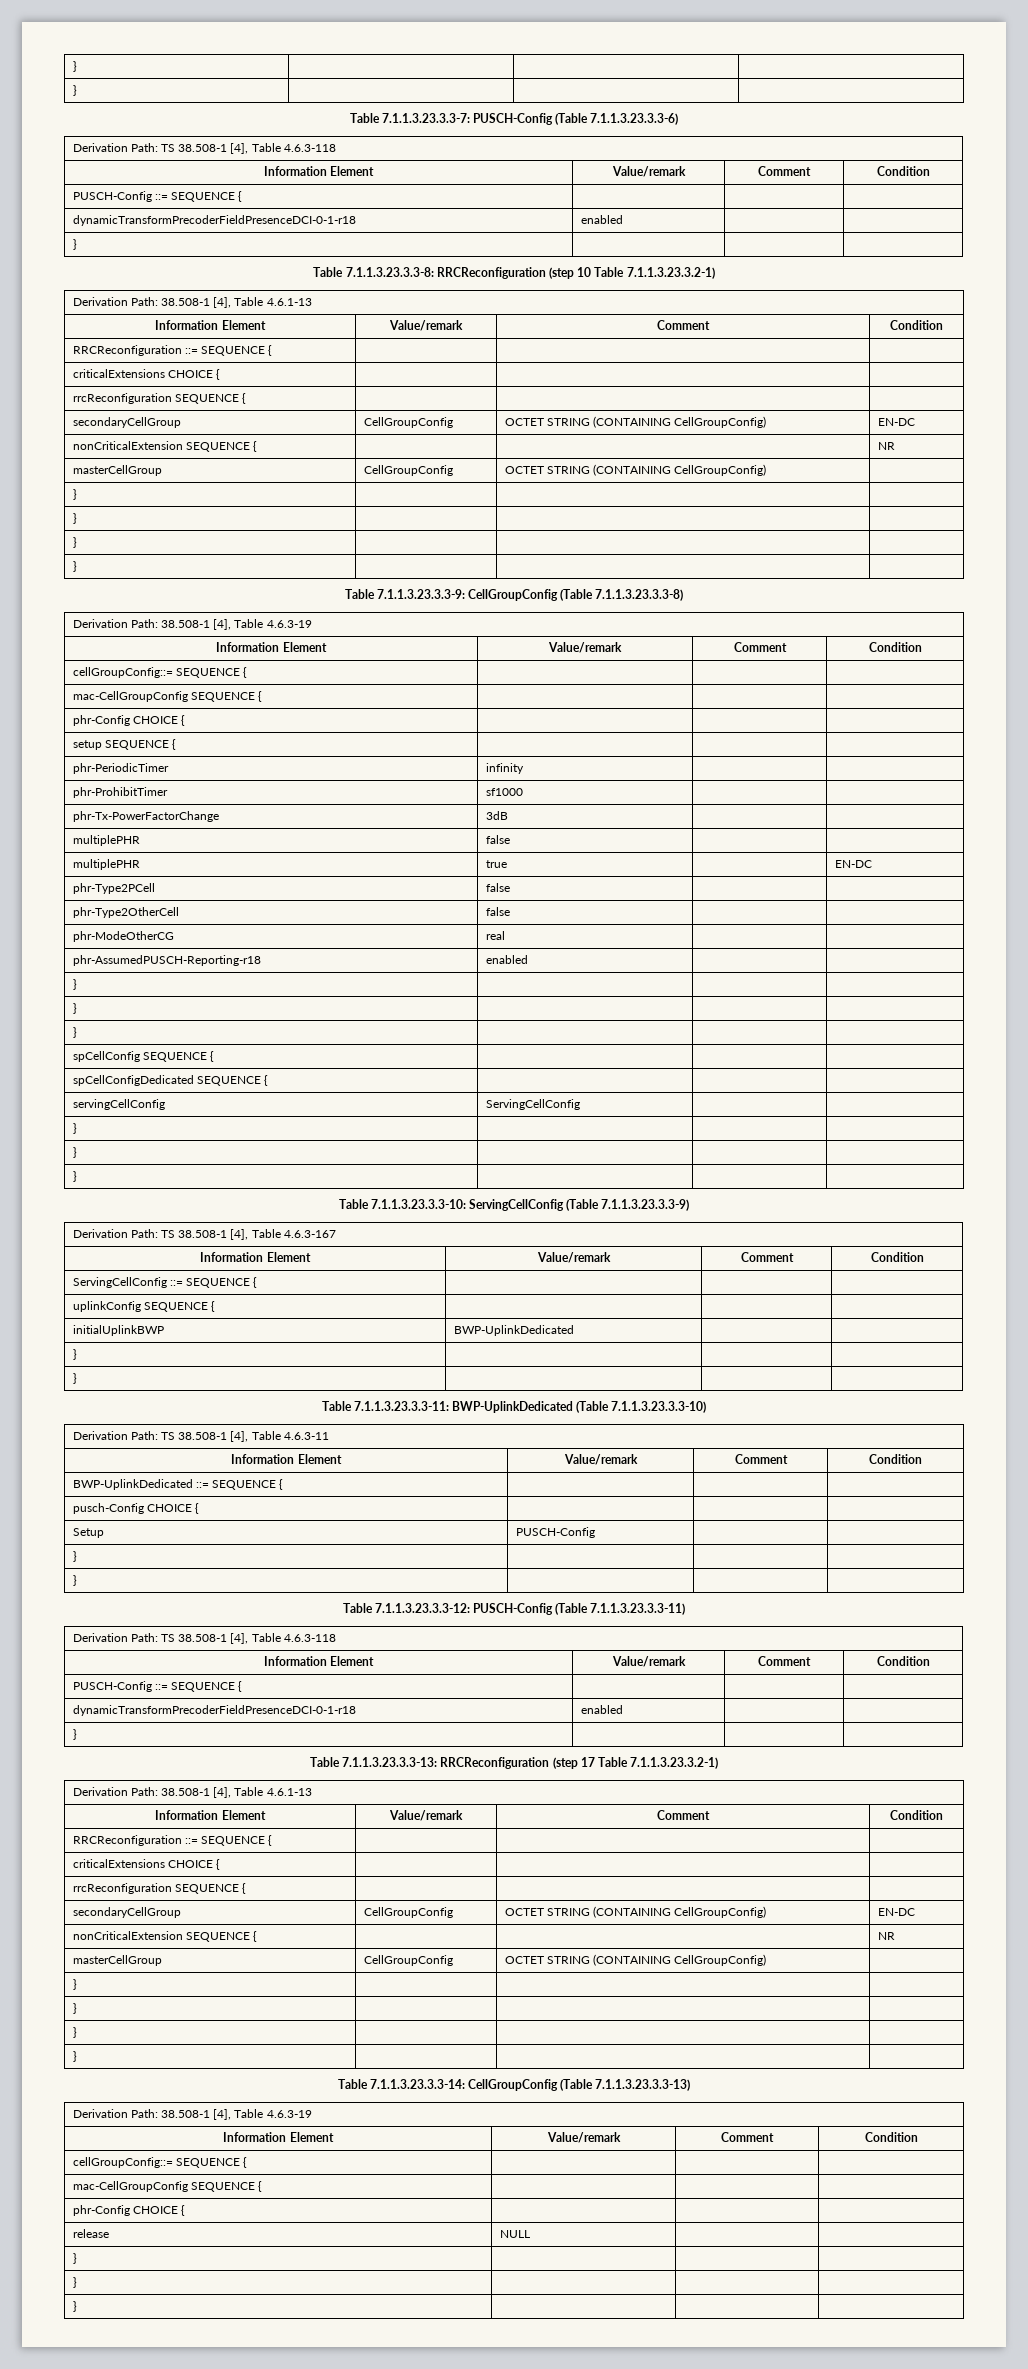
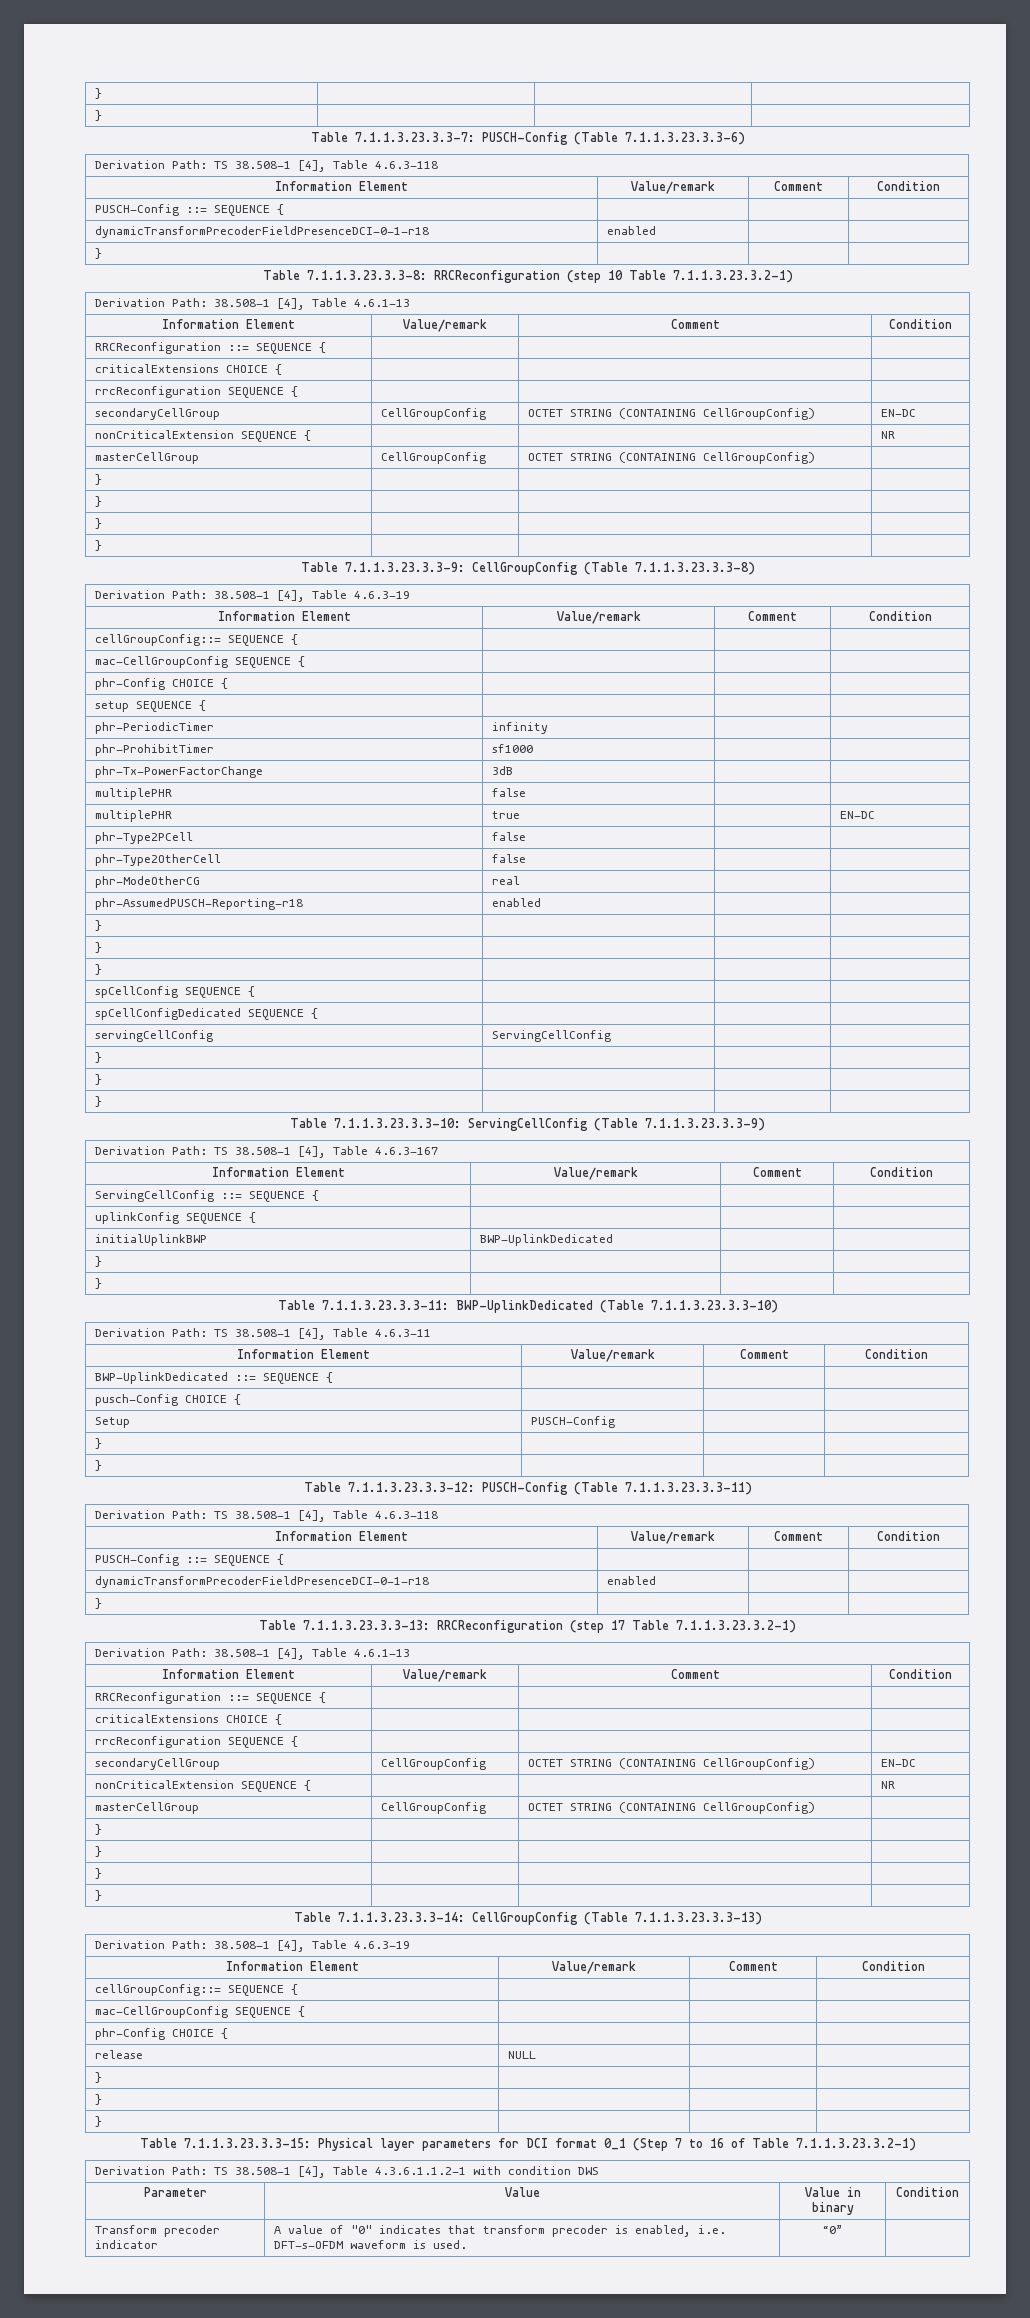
+ Table 7.1.1.3.23.3.3-15: Physical layer parameters for DCI format 0_1 (Step 7 to 16 of Table 7.1.1.3.23.3.2-1)
+ Derivation Path: TS 38.508-1 [4], Table 4.3.6.1.1.2-1 with condition DWS
+ Parameter | Value | Value in binary | Condition
+ Transform precoder indicator | A value of "0" indicates that transform precoder is enabled, i.e. DFT-s-OFDM waveform is used. | “0” |

